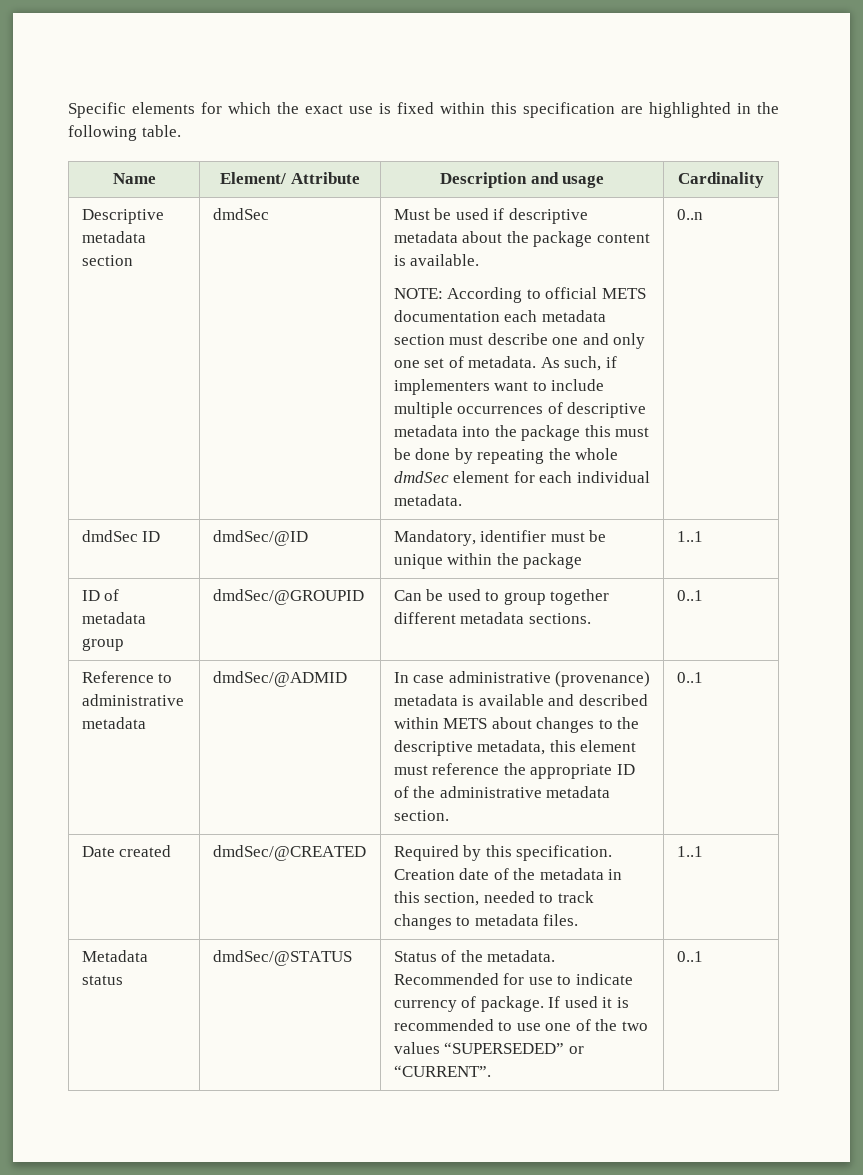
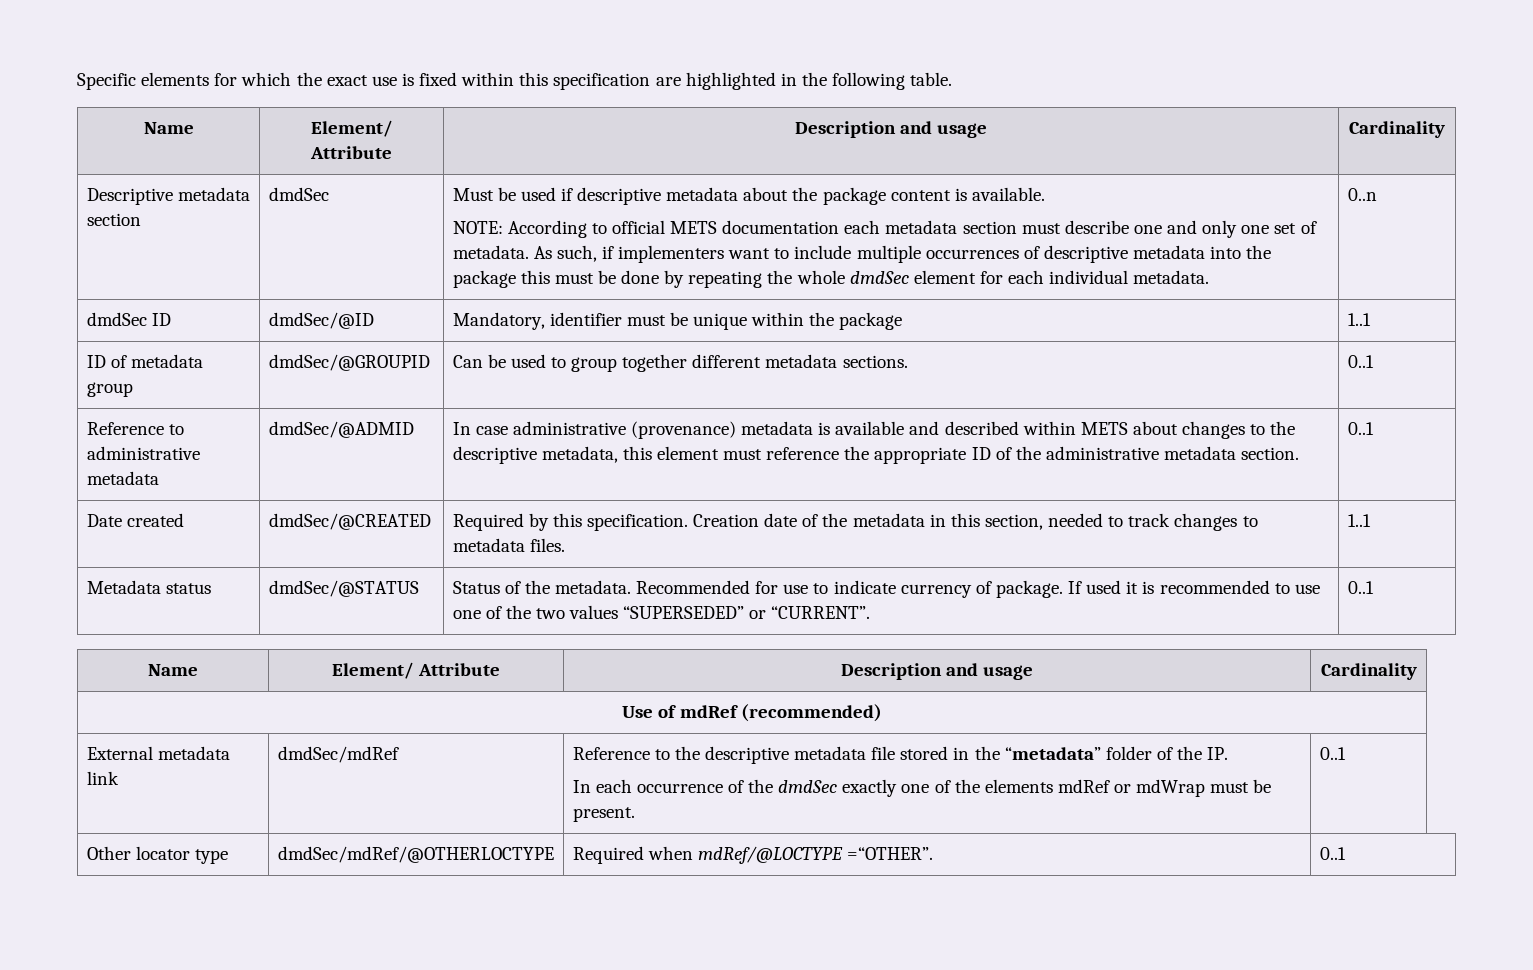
  Metadata status | dmdSec/@STATUS | Status of the metadata. Recommended for use to indicate currency of package. If used it is recommended to use one of the two values “SUPERSEDED” or “CURRENT”. | 0..1
+ Name | Element/ Attribute | Description and usage | Cardinality
+ Use of mdRef (recommended)
+ External metadata link | dmdSec/mdRef | Reference to the descriptive metadata file stored in the “metadata” folder of the IP.
+ In each occurrence of the dmdSec exactly one of the elements mdRef or mdWrap must be present. | 0..1
+ Other locator type | dmdSec/mdRef/@OTHERLOCTYPE | Required when mdRef/@LOCTYPE =“OTHER”. | 0..1

